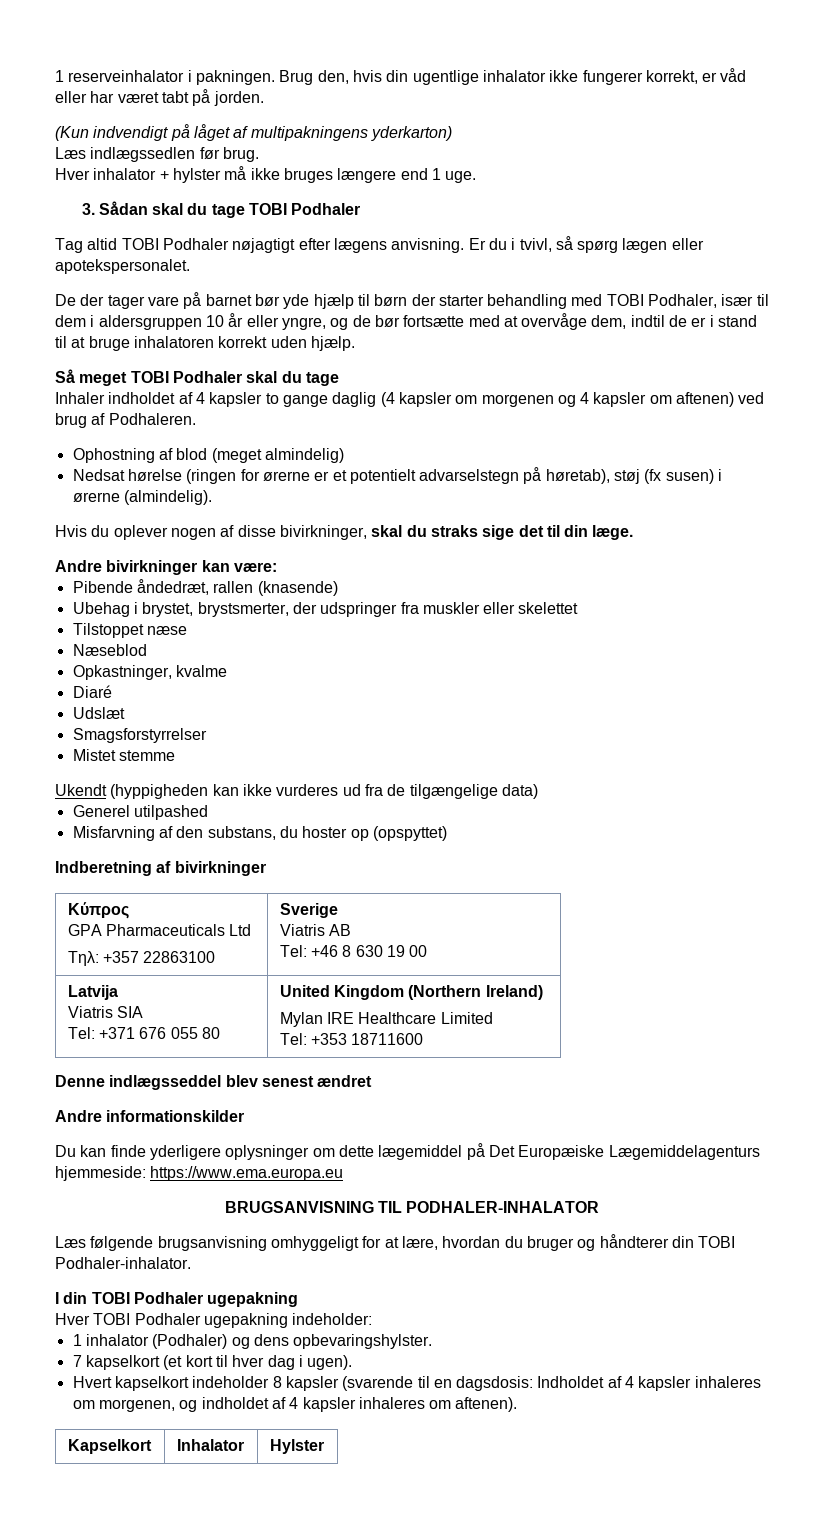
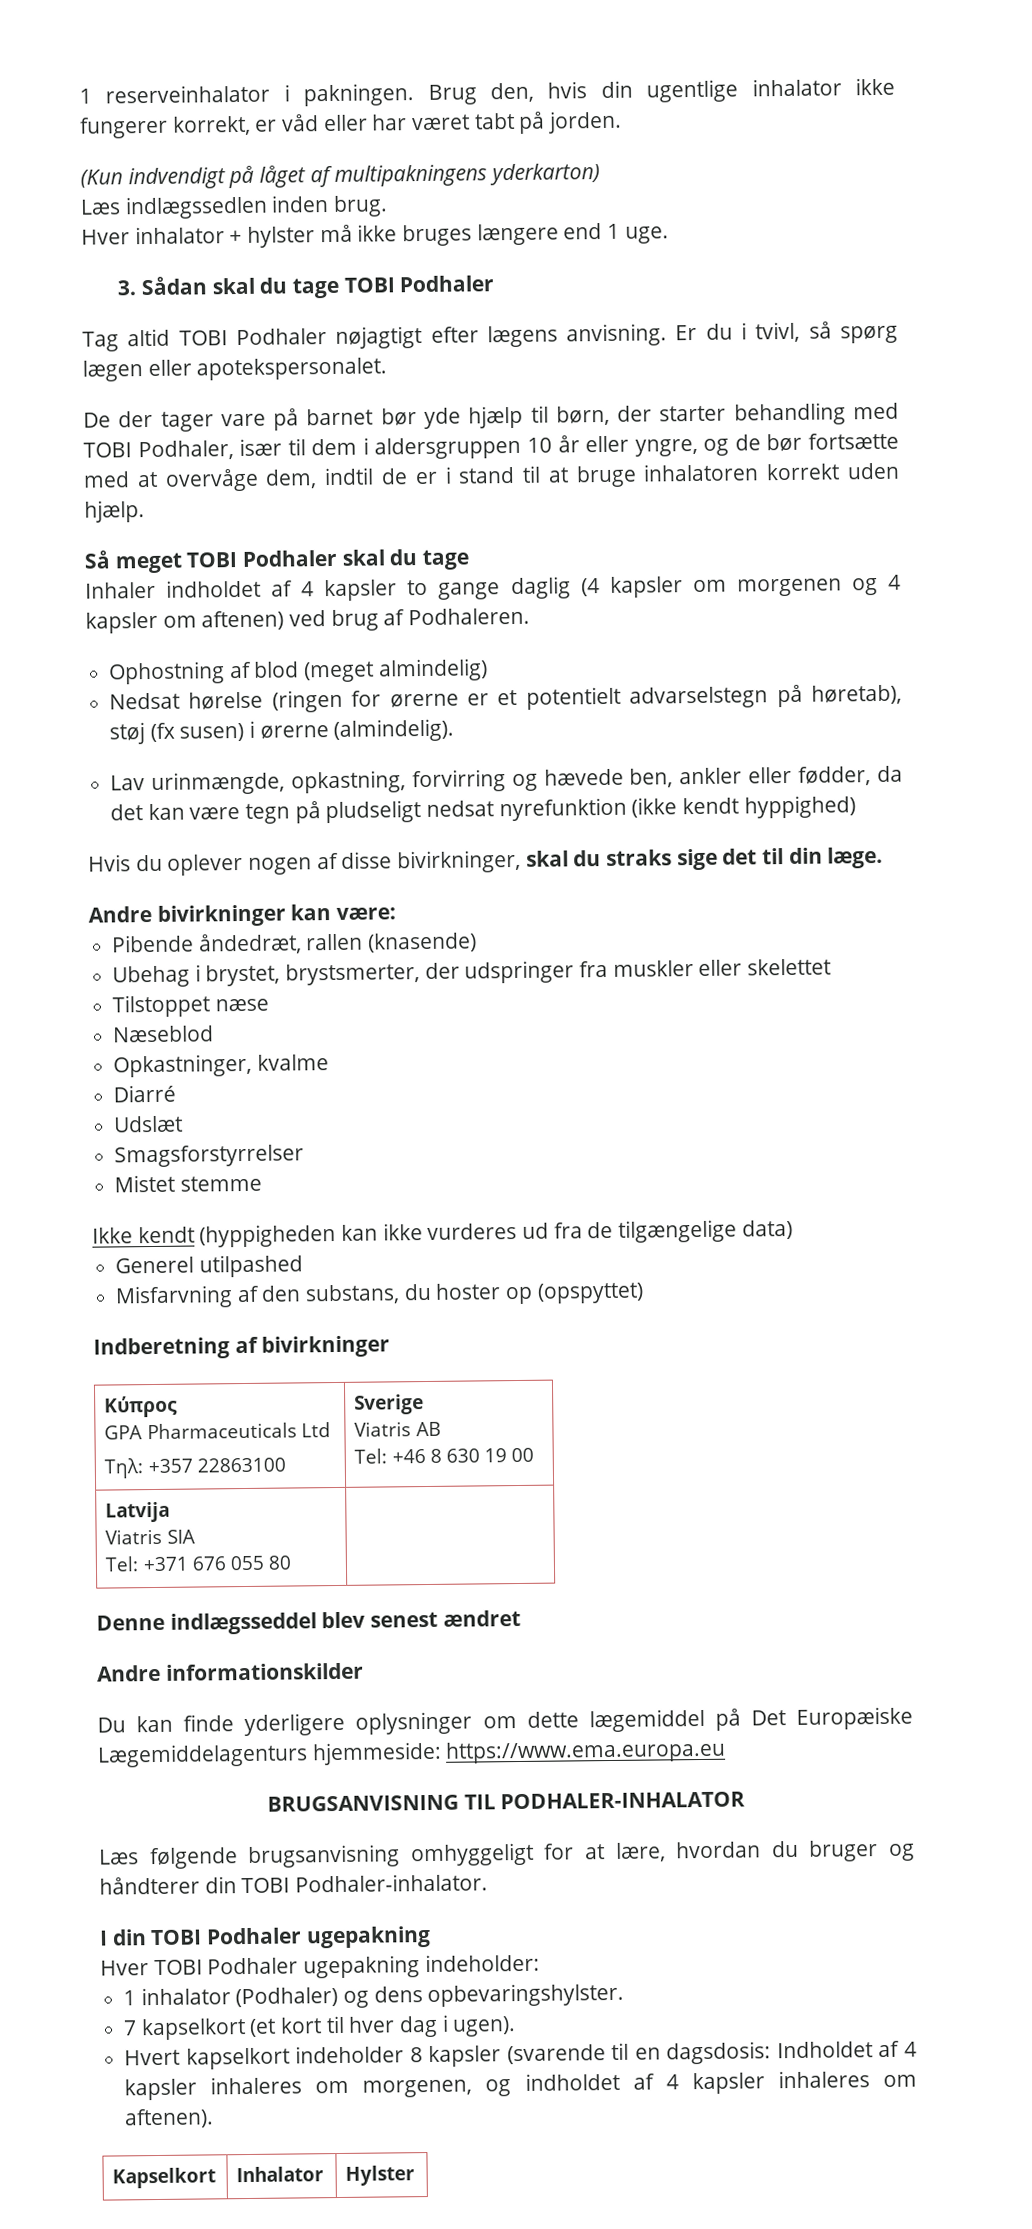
- Læs indlægssedlen før brug.
+ Læs indlægssedlen inden brug.
- De der tager vare på barnet bør yde hjælp til børn der starter behandling med TOBI Podhaler, især til dem i aldersgruppen 10 år eller yngre, og de bør fortsætte med at overvåge dem, indtil de er i stand til at bruge inhalatoren korrekt uden hjælp.
+ De der tager vare på barnet bør yde hjælp til børn, der starter behandling med TOBI Podhaler, især til dem i aldersgruppen 10 år eller yngre, og de bør fortsætte med at overvåge dem, indtil de er i stand til at bruge inhalatoren korrekt uden hjælp.
+ Lav urinmængde, opkastning, forvirring og hævede ben, ankler eller fødder, da det kan være tegn på pludseligt nedsat nyrefunktion (ikke kendt hyppighed)
- Diaré
+ Diarré
- Ukendt (hyppigheden kan ikke vurderes ud fra de tilgængelige data)
+ Ikke kendt (hyppigheden kan ikke vurderes ud fra de tilgængelige data)
  Latvija
  Viatris SIA
- Tel: +371 676 055 80 | United Kingdom (Northern Ireland)
- Mylan IRE Healthcare Limited
- Tel: +353 18711600
+ Tel: +371 676 055 80 |

